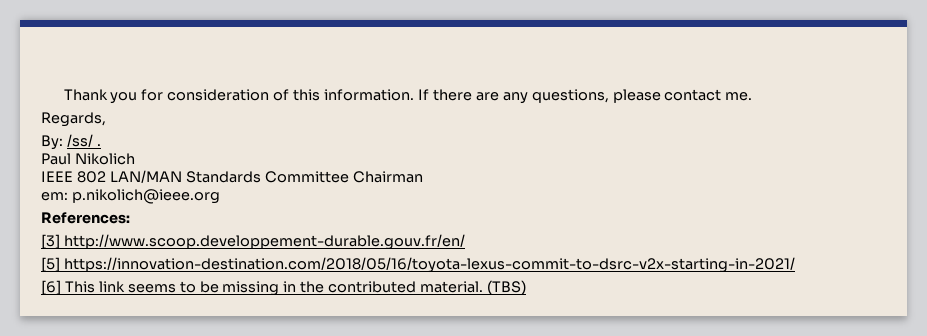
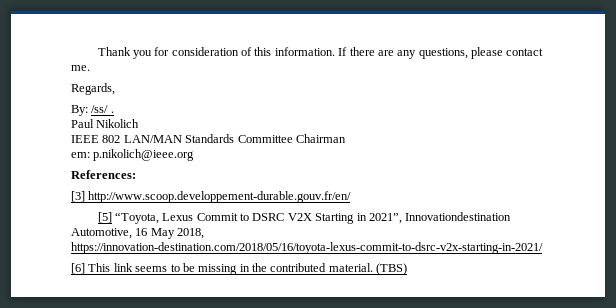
- [5] https://innovation-destination.com/2018/05/16/toyota-lexus-commit-to-dsrc-v2x-starting-in-2021/
+ [5] “Toyota, Lexus Commit to DSRC V2X Starting in 2021”, Innovationdestination Automotive, 16 May 2018, https://innovation-destination.com/2018/05/16/toyota-lexus-commit-to-dsrc-v2x-starting-in-2021/

